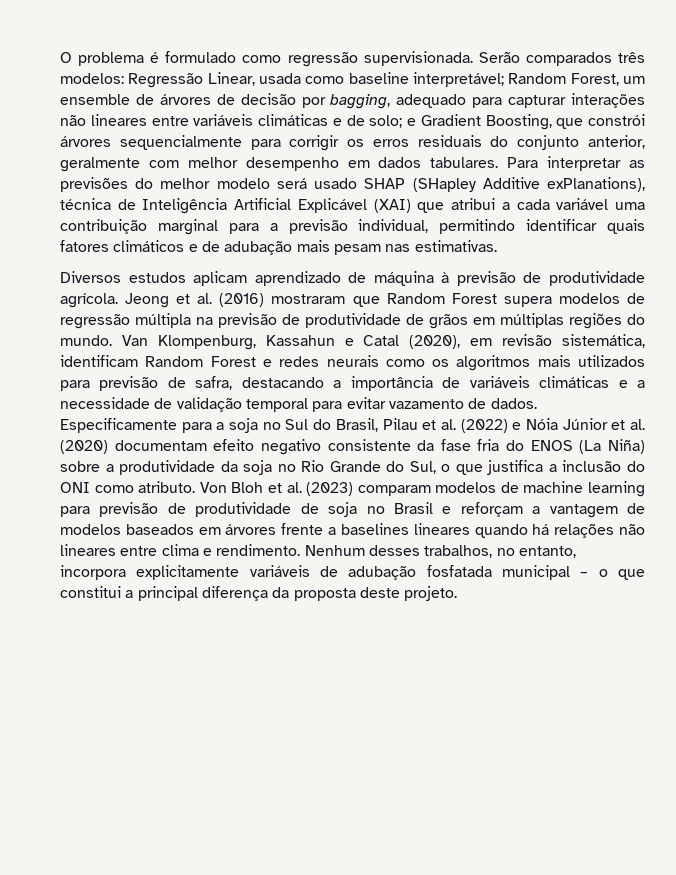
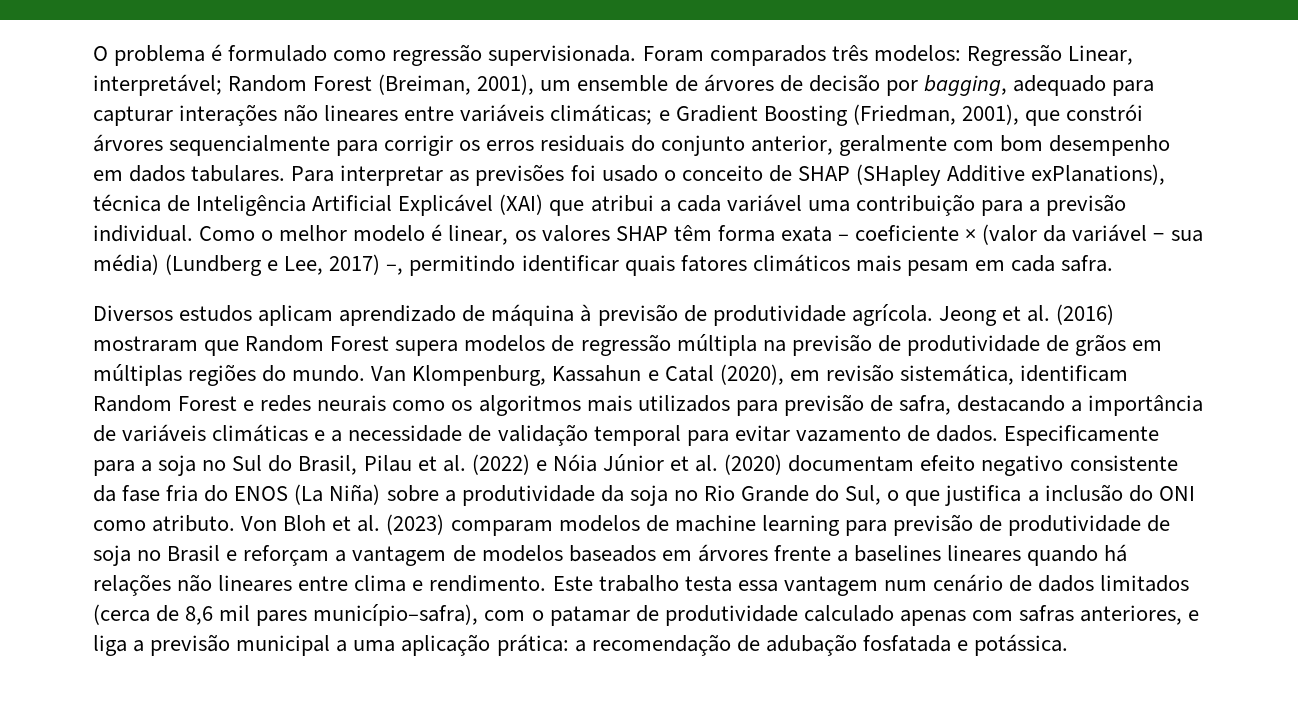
- Serão comparados três modelos: Regressão Linear, usada como baseline interpretável; Random Forest, um ensemble de árvores de decisão por bagging, adequado para capturar interações não lineares entre variáveis climáticas e de solo; e Gradient Boosting, que constrói árvores sequencialmente para corrigir os erros residuais do conjunto anterior, geralmente com melhor desempenho em dados tabulares.
+ Foram comparados três modelos: Regressão Linear, interpretável; Random Forest (Breiman, 2001), um ensemble de árvores de decisão por bagging, adequado para capturar interações não lineares entre variáveis climáticas; e Gradient Boosting (Friedman, 2001), que constrói árvores sequencialmente para corrigir os erros residuais do conjunto anterior, geralmente com bom desempenho em dados tabulares.
- Para interpretar as previsões do melhor modelo será usado SHAP (SHapley Additive exPlanations), técnica de Inteligência Artificial Explicável (XAI) que atribui a cada variável uma contribuição marginal para a previsão individual, permitindo identificar quais fatores climáticos e de adubação mais pesam nas estimativas.
+ Para interpretar as previsões foi usado o conceito de SHAP (SHapley Additive exPlanations), técnica de Inteligência Artificial Explicável (XAI) que atribui a cada variável uma contribuição para a previsão individual. Como o melhor modelo é linear, os valores SHAP têm forma exata – coeficiente × (valor da variável − sua média) (Lundberg e Lee, 2017) –, permitindo identificar quais fatores climáticos mais pesam em cada safra.
- Nenhum desses trabalhos, no entanto, incorpora explicitamente variáveis de adubação fosfatada municipal – o que constitui a principal diferença da proposta deste projeto.
+ Este trabalho testa essa vantagem num cenário de dados limitados (cerca de 8,6 mil pares município–safra), com o patamar de produtividade calculado apenas com safras anteriores, e liga a previsão municipal a uma aplicação prática: a recomendação de adubação fosfatada e potássica.

